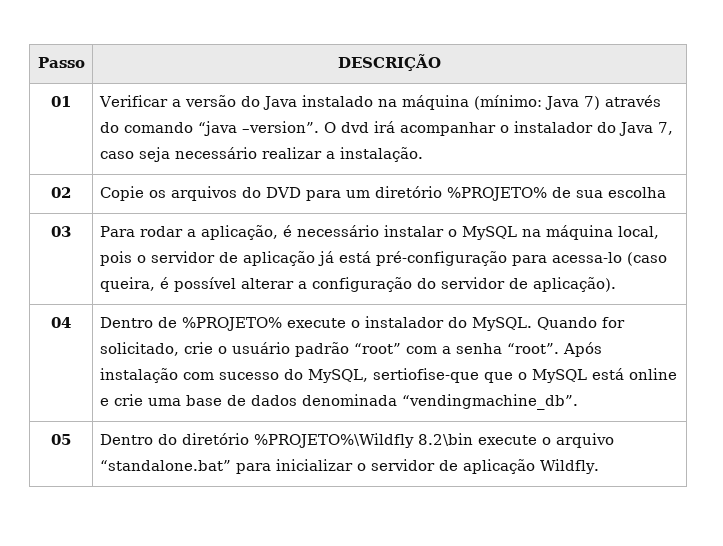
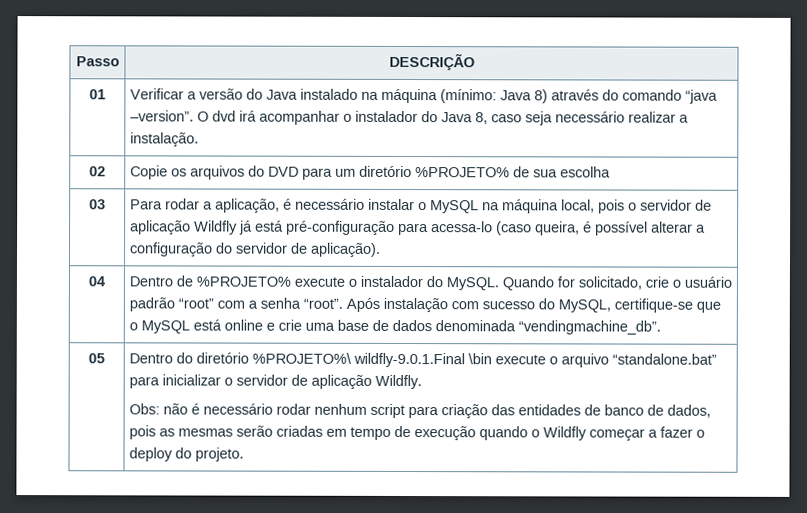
- 01 | Verificar a versão do Java instalado na máquina (mínimo: Java 7) através do comando “java –version”. O dvd irá acompanhar o instalador do Java 7, caso seja necessário realizar a instalação.
+ 01 | Verificar a versão do Java instalado na máquina (mínimo: Java 8) através do comando “java –version”. O dvd irá acompanhar o instalador do Java 8, caso seja necessário realizar a instalação.
- 03 | Para rodar a aplicação, é necessário instalar o MySQL na máquina local, pois o servidor de aplicação já está pré-configuração para acessa-lo (caso queira, é possível alterar a configuração do servidor de aplicação).
+ 03 | Para rodar a aplicação, é necessário instalar o MySQL na máquina local, pois o servidor de aplicação Wildfly já está pré-configuração para acessa-lo (caso queira, é possível alterar a configuração do servidor de aplicação).
- Após instalação com sucesso do MySQL, sertiofise-que que o MySQL está online e crie uma base de dados denominada “vendingmachine_db”.
+ Após instalação com sucesso do MySQL, certifique-se que o MySQL está online e crie uma base de dados denominada “vendingmachine_db”.
- Dentro do diretório %PROJETO%\Wildfly 8.2\bin execute o arquivo “standalone.bat” para inicializar o servidor de aplicação Wildfly.
+ Dentro do diretório %PROJETO%\ wildfly-9.0.1.Final \bin execute o arquivo “standalone.bat” para inicializar o servidor de aplicação Wildfly.
+ Obs: não é necessário rodar nenhum script para criação das entidades de banco de dados, pois as mesmas serão criadas em tempo de execução quando o Wildfly começar a fazer o deploy do projeto.

